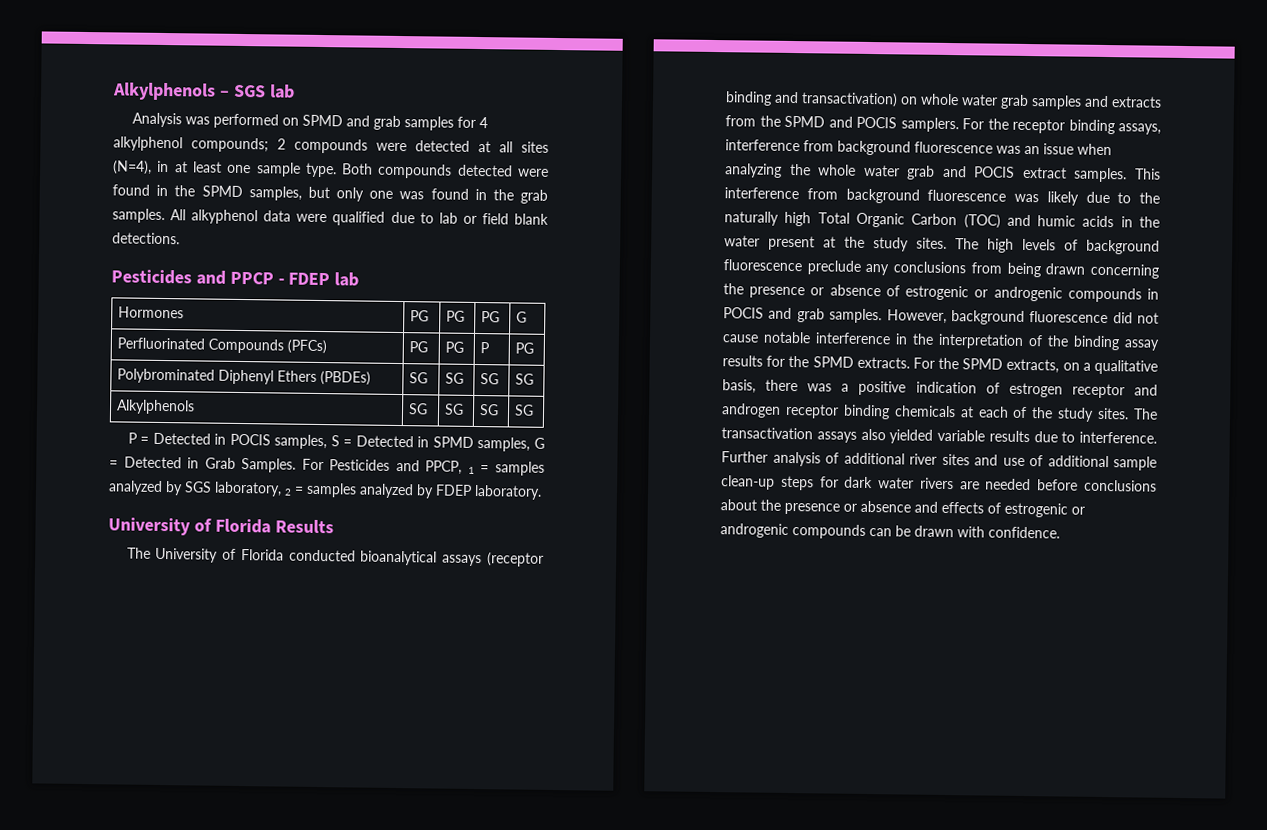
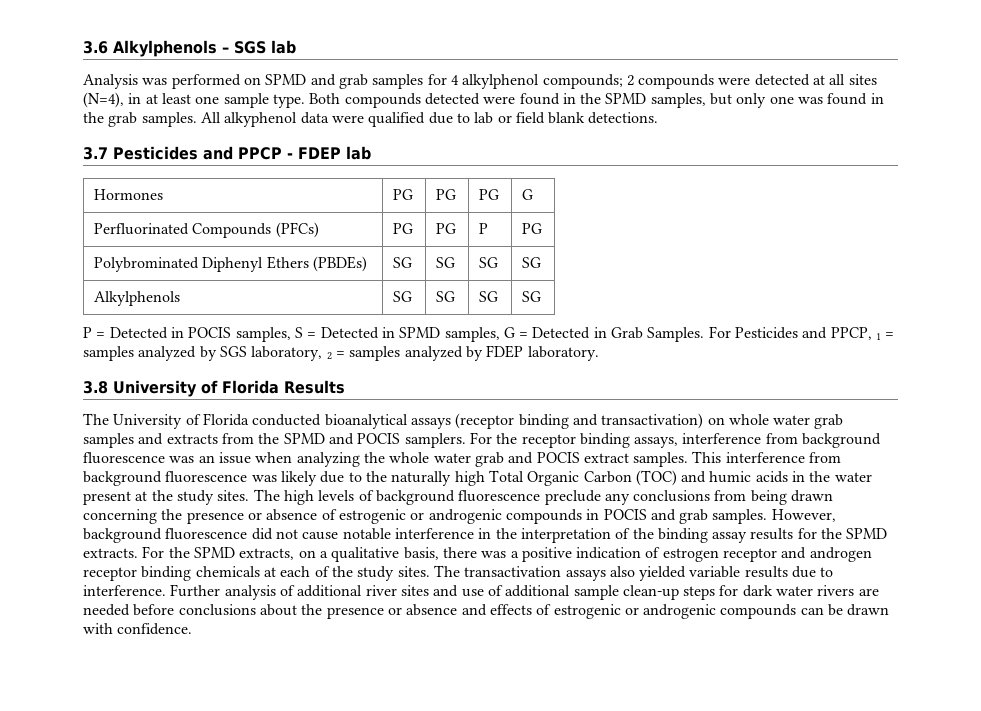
- Alkylphenols – SGS lab
+ 3.6 Alkylphenols – SGS lab
- Pesticides and PPCP - FDEP lab
+ 3.7 Pesticides and PPCP - FDEP lab
- University of Florida Results
+ 3.8 University of Florida Results

